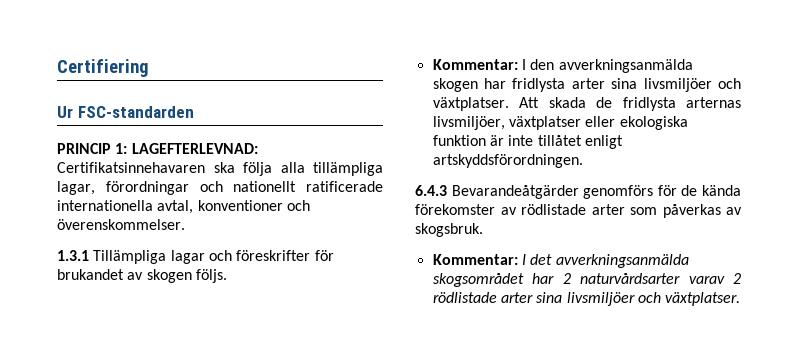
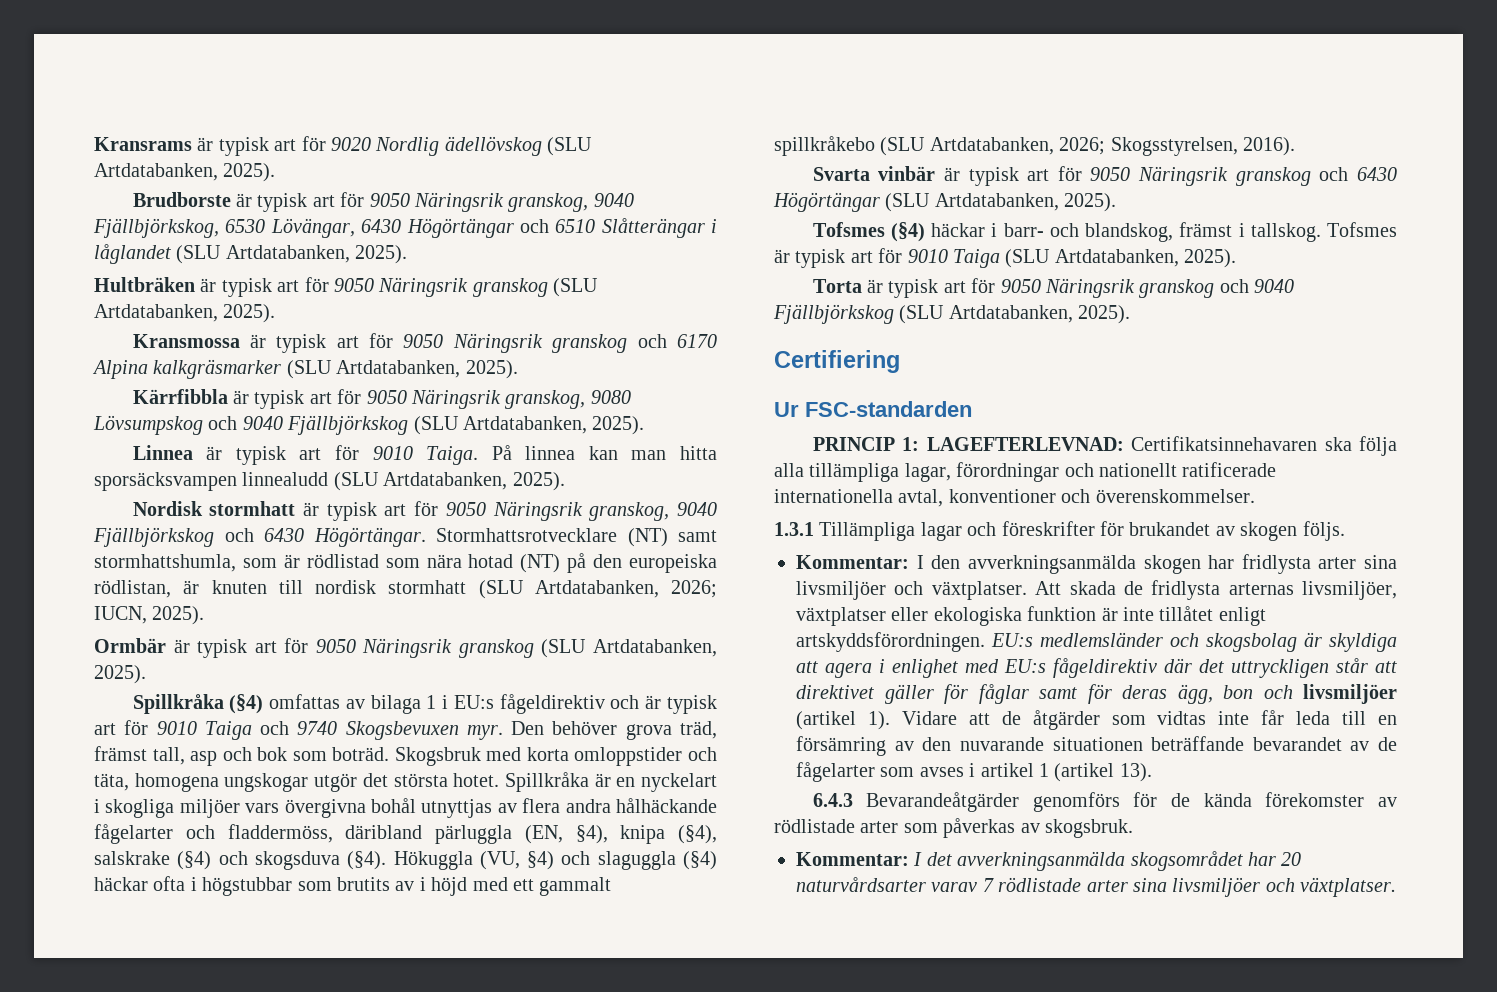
+ Kransrams är typisk art för 9020 Nordlig ädellövskog (SLU Artdatabanken, 2025).
+ Brudborste är typisk art för 9050 Näringsrik granskog, 9040 Fjällbjörkskog, 6530 Lövängar, 6430 Högörtängar och 6510 Slåtterängar i låglandet (SLU Artdatabanken, 2025).
+ Hultbräken är typisk art för 9050 Näringsrik granskog (SLU Artdatabanken, 2025).
+ Kransmossa är typisk art för 9050 Näringsrik granskog och 6170 Alpina kalkgräsmarker (SLU Artdatabanken, 2025).
+ Kärrfibbla är typisk art för 9050 Näringsrik granskog, 9080 Lövsumpskog och 9040 Fjällbjörkskog (SLU Artdatabanken, 2025).
+ Linnea är typisk art för 9010 Taiga. På linnea kan man hitta sporsäcksvampen linnealudd (SLU Artdatabanken, 2025).
+ Nordisk stormhatt är typisk art för 9050 Näringsrik granskog, 9040 Fjällbjörkskog och 6430 Högörtängar. Stormhattsrotvecklare (NT) samt stormhattshumla, som är rödlistad som nära hotad (NT) på den europeiska rödlistan, är knuten till nordisk stormhatt (SLU Artdatabanken, 2026; IUCN, 2025).
+ Ormbär är typisk art för 9050 Näringsrik granskog (SLU Artdatabanken, 2025).
+ Spillkråka (§4) omfattas av bilaga 1 i EU:s fågeldirektiv och är typisk art för 9010 Taiga och 9740 Skogsbevuxen myr. Den behöver grova träd, främst tall, asp och bok som boträd. Skogsbruk med korta omloppstider och täta, homogena ungskogar utgör det största hotet. Spillkråka är en nyckelart i skogliga miljöer vars övergivna bohål utnyttjas av flera andra hålhäckande fågelarter och fladdermöss, däribland pärluggla (EN, §4), knipa (§4), salskrake (§4) och skogsduva (§4). Hökuggla (VU, §4) och slaguggla (§4) häckar ofta i högstubbar som brutits av i höjd med ett gammalt spillkråkebo (SLU Artdatabanken, 2026; Skogsstyrelsen, 2016).
+ Svarta vinbär är typisk art för 9050 Näringsrik granskog och 6430 Högörtängar (SLU Artdatabanken, 2025).
+ Tofsmes (§4) häckar i barr- och blandskog, främst i tallskog. Tofsmes är typisk art för 9010 Taiga (SLU Artdatabanken, 2025).
+ Torta är typisk art för 9050 Näringsrik granskog och 9040 Fjällbjörkskog (SLU Artdatabanken, 2025).
+ EU:s medlemsländer och skogsbolag är skyldiga att agera i enlighet med EU:s fågeldirektiv där det uttryckligen står att direktivet gäller för fåglar samt för deras ägg, bon och livsmiljöer (artikel 1). Vidare att de åtgärder som vidtas inte får leda till en försämring av den nuvarande situationen beträffande bevarandet av de fågelarter som avses i artikel 1 (artikel 13).
- Kommentar: I det avverkningsanmälda skogsområdet har 2 naturvårdsarter varav 2 rödlistade arter sina livsmiljöer och växtplatser.
+ Kommentar: I det avverkningsanmälda skogsområdet har 20 naturvårdsarter varav 7 rödlistade arter sina livsmiljöer och växtplatser.

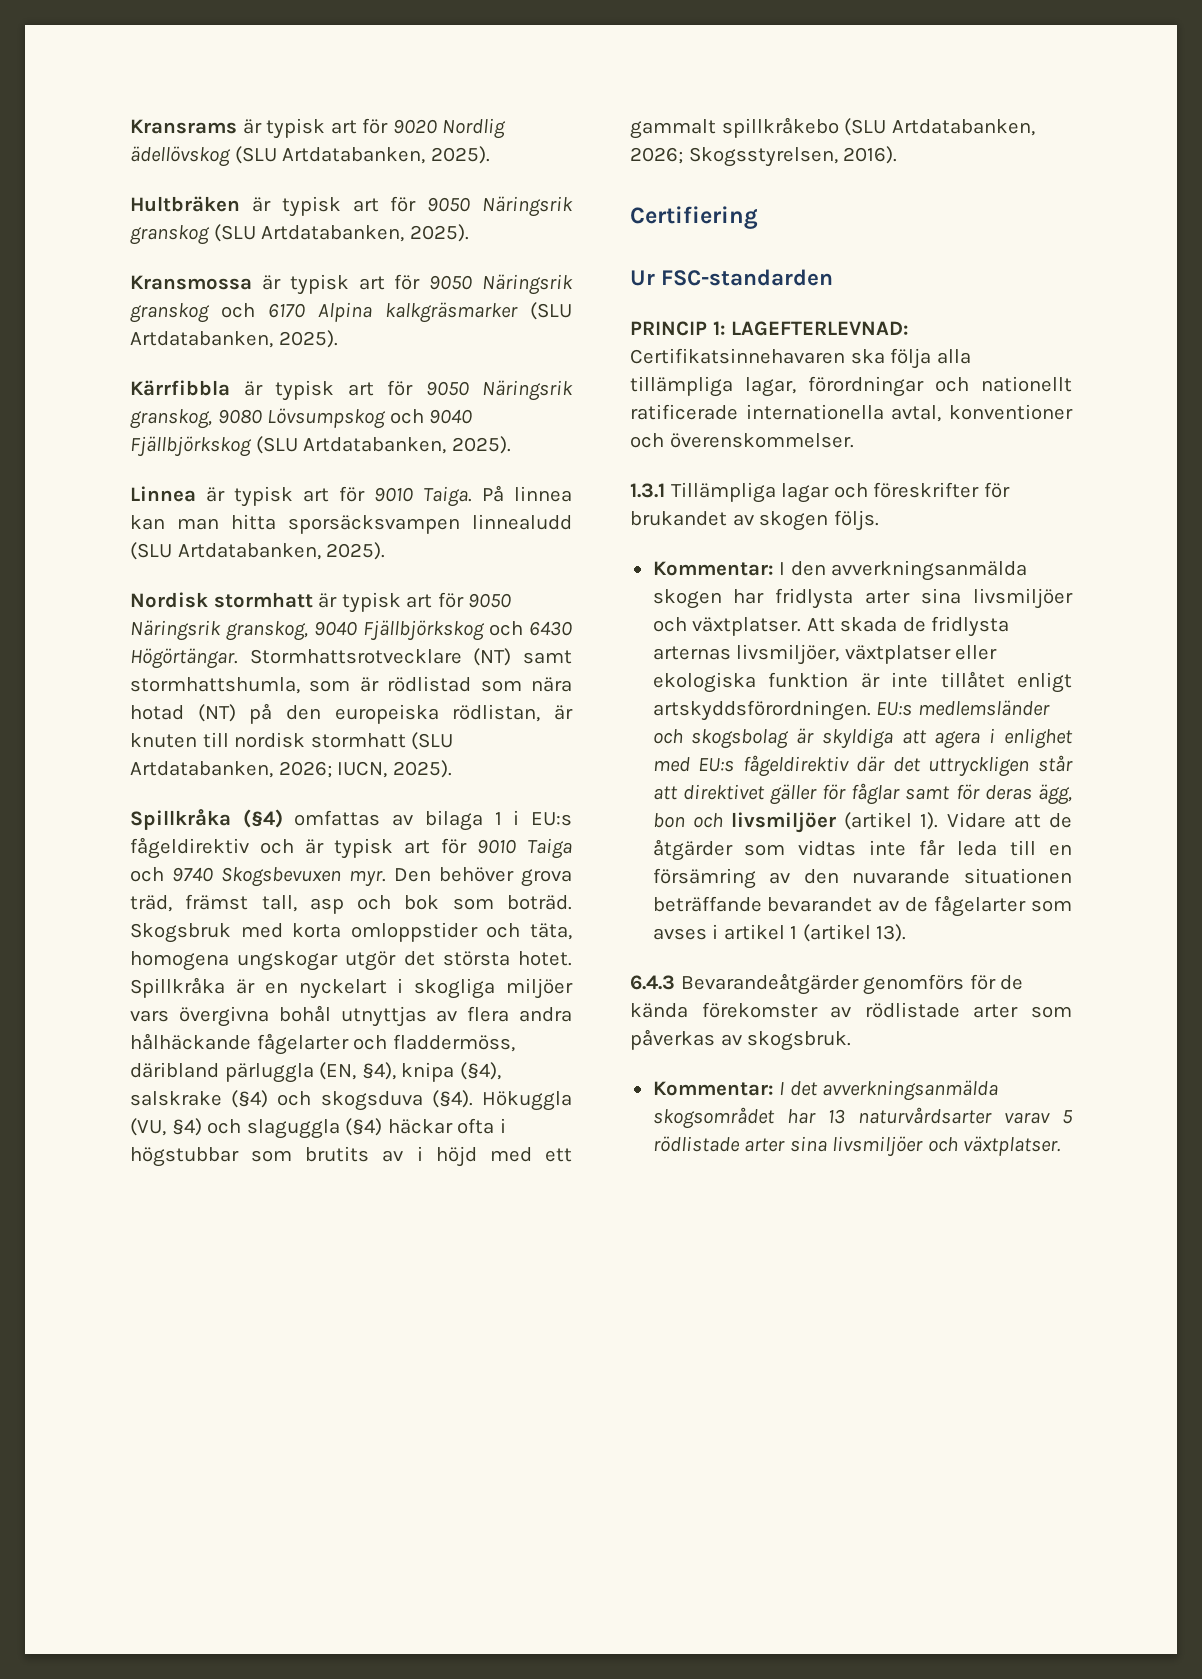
- Brudborste är typisk art för 9050 Näringsrik granskog, 9040 Fjällbjörkskog, 6530 Lövängar, 6430 Högörtängar och 6510 Slåtterängar i låglandet (SLU Artdatabanken, 2025).
- Ormbär är typisk art för 9050 Näringsrik granskog (SLU Artdatabanken, 2025).
- Svarta vinbär är typisk art för 9050 Näringsrik granskog och 6430 Högörtängar (SLU Artdatabanken, 2025).
- Tofsmes (§4) häckar i barr- och blandskog, främst i tallskog. Tofsmes är typisk art för 9010 Taiga (SLU Artdatabanken, 2025).
- Torta är typisk art för 9050 Näringsrik granskog och 9040 Fjällbjörkskog (SLU Artdatabanken, 2025).
- Kommentar: I det avverkningsanmälda skogsområdet har 20 naturvårdsarter varav 7 rödlistade arter sina livsmiljöer och växtplatser.
+ Kommentar: I det avverkningsanmälda skogsområdet har 13 naturvårdsarter varav 5 rödlistade arter sina livsmiljöer och växtplatser.

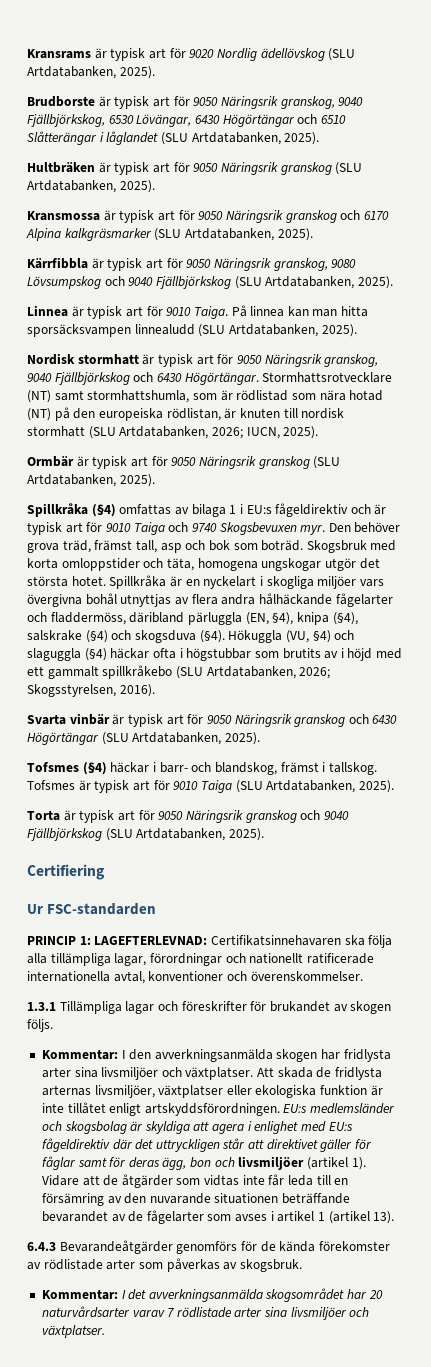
+ Brudborste är typisk art för 9050 Näringsrik granskog, 9040 Fjällbjörkskog, 6530 Lövängar, 6430 Högörtängar och 6510 Slåtterängar i låglandet (SLU Artdatabanken, 2025).
+ Ormbär är typisk art för 9050 Näringsrik granskog (SLU Artdatabanken, 2025).
+ Svarta vinbär är typisk art för 9050 Näringsrik granskog och 6430 Högörtängar (SLU Artdatabanken, 2025).
+ Tofsmes (§4) häckar i barr- och blandskog, främst i tallskog. Tofsmes är typisk art för 9010 Taiga (SLU Artdatabanken, 2025).
+ Torta är typisk art för 9050 Näringsrik granskog och 9040 Fjällbjörkskog (SLU Artdatabanken, 2025).
- Kommentar: I det avverkningsanmälda skogsområdet har 13 naturvårdsarter varav 5 rödlistade arter sina livsmiljöer och växtplatser.
+ Kommentar: I det avverkningsanmälda skogsområdet har 20 naturvårdsarter varav 7 rödlistade arter sina livsmiljöer och växtplatser.

